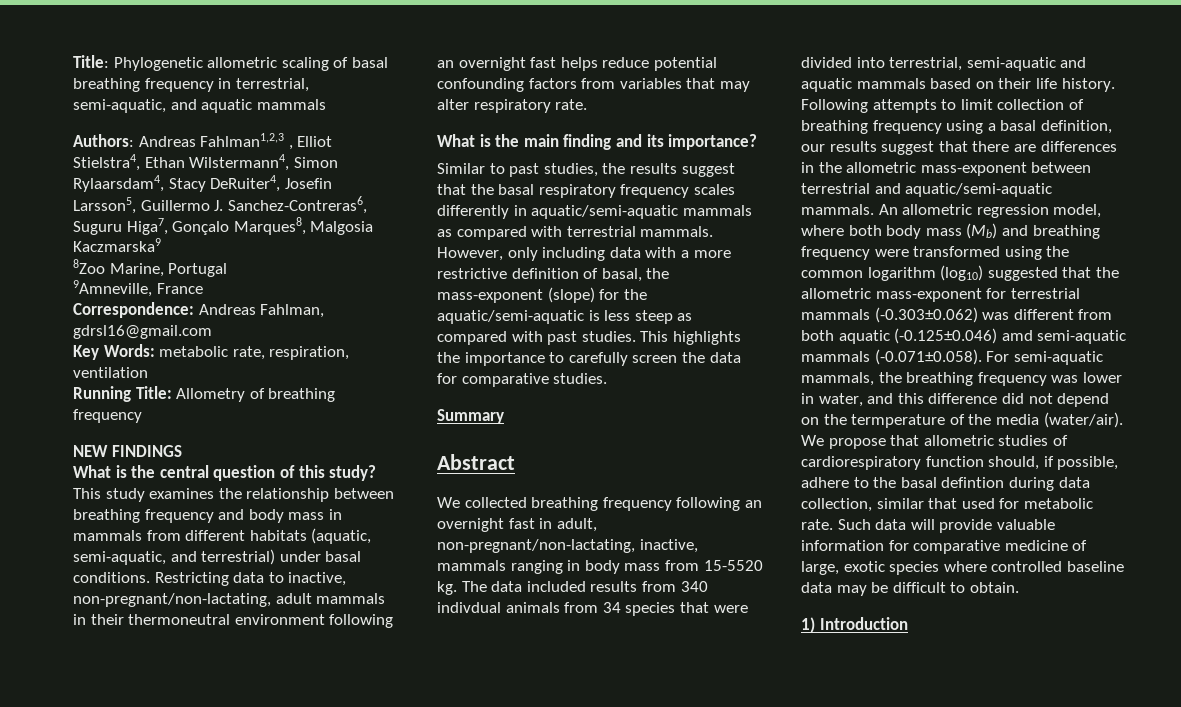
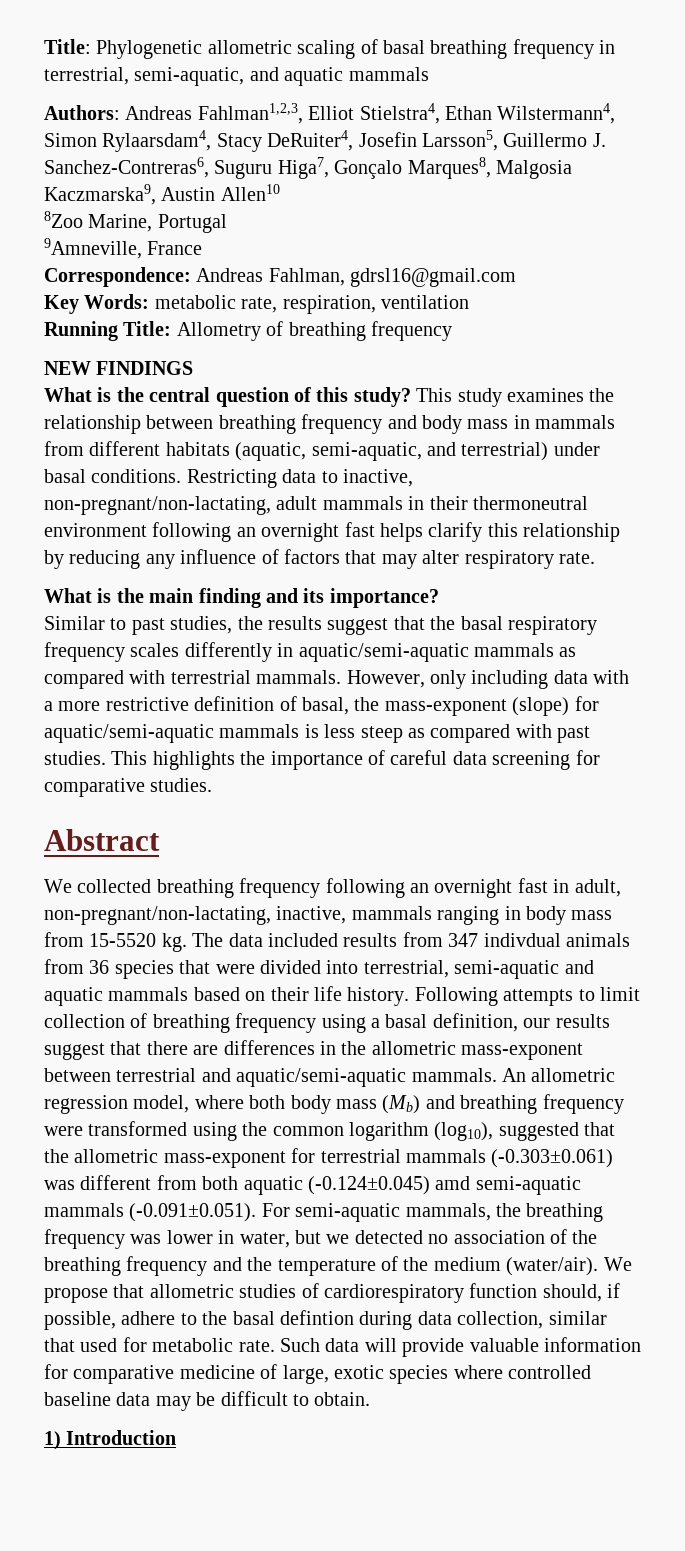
- Authors: Andreas Fahlman1,2,3 , Elliot Stielstra4, Ethan Wilstermann4, Simon Rylaarsdam4, Stacy DeRuiter4, Josefin Larsson5, Guillermo J. Sanchez-Contreras6, Suguru Higa7, Gonçalo Marques8, Malgosia Kaczmarska9
+ Authors: Andreas Fahlman1,2,3, Elliot Stielstra4, Ethan Wilstermann4, Simon Rylaarsdam4, Stacy DeRuiter4, Josefin Larsson5, Guillermo J. Sanchez-Contreras6, Suguru Higa7, Gonçalo Marques8, Malgosia Kaczmarska9, Austin Allen10
- Restricting data to inactive, non-pregnant/non-lactating, adult mammals in their thermoneutral environment following an overnight fast helps reduce potential confounding factors from variables that may alter respiratory rate.
+ Restricting data to inactive, non-pregnant/non-lactating, adult mammals in their thermoneutral environment following an overnight fast helps clarify this relationship by reducing any influence of factors that may alter respiratory rate.
- However, only including data with a more restrictive definition of basal, the mass-exponent (slope) for the aquatic/semi-aquatic is less steep as compared with past studies.
+ However, only including data with a more restrictive definition of basal, the mass-exponent (slope) for aquatic/semi-aquatic mammals is less steep as compared with past studies.
- This highlights the importance to carefully screen the data for comparative studies.
+ This highlights the importance of careful data screening for comparative studies.
- Summary
- The data included results from 340 indivdual animals from 34 species that were divided into terrestrial, semi-aquatic and aquatic mammals based on their life history.
+ The data included results from 347 indivdual animals from 36 species that were divided into terrestrial, semi-aquatic and aquatic mammals based on their life history.
- An allometric regression model, where both body mass (Mb) and breathing frequency were transformed using the common logarithm (log10) suggested that the allometric mass-exponent for terrestrial mammals (-0.303±0.062) was different from both aquatic (-0.125±0.046) amd semi-aquatic mammals (-0.071±0.058). For semi-aquatic mammals, the breathing frequency was lower in water, and this difference did not depend on the termperature of the media (water/air).
+ An allometric regression model, where both body mass (Mb) and breathing frequency were transformed using the common logarithm (log10), suggested that the allometric mass-exponent for terrestrial mammals (-0.303±0.061) was different from both aquatic (-0.124±0.045) amd semi-aquatic mammals (-0.091±0.051). For semi-aquatic mammals, the breathing frequency was lower in water, but we detected no association of the breathing frequency and the temperature of the medium (water/air).

